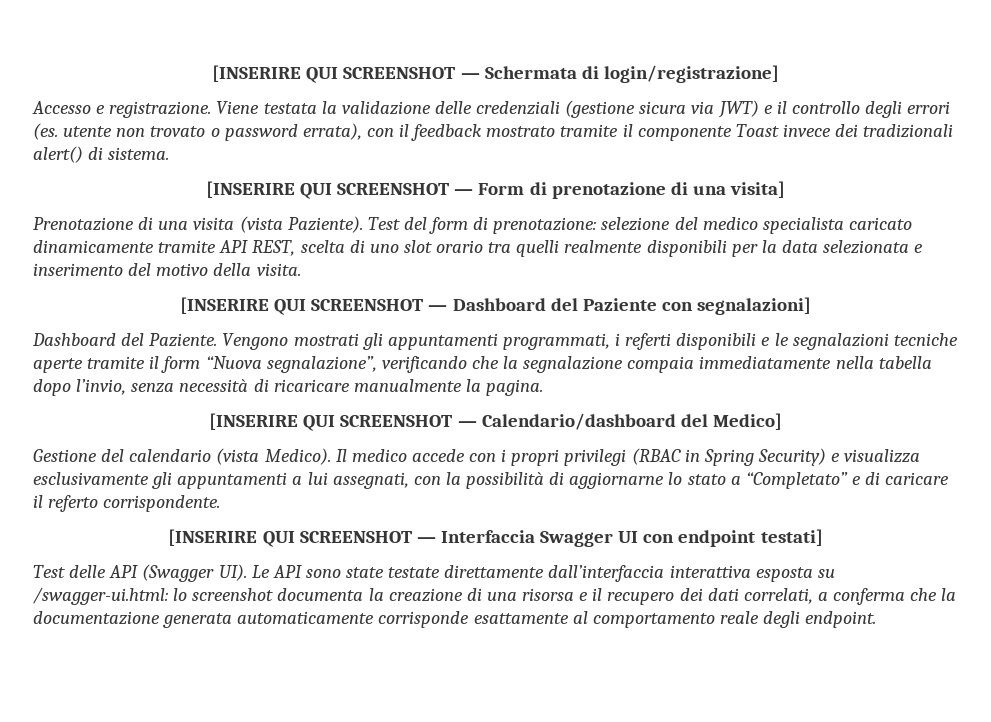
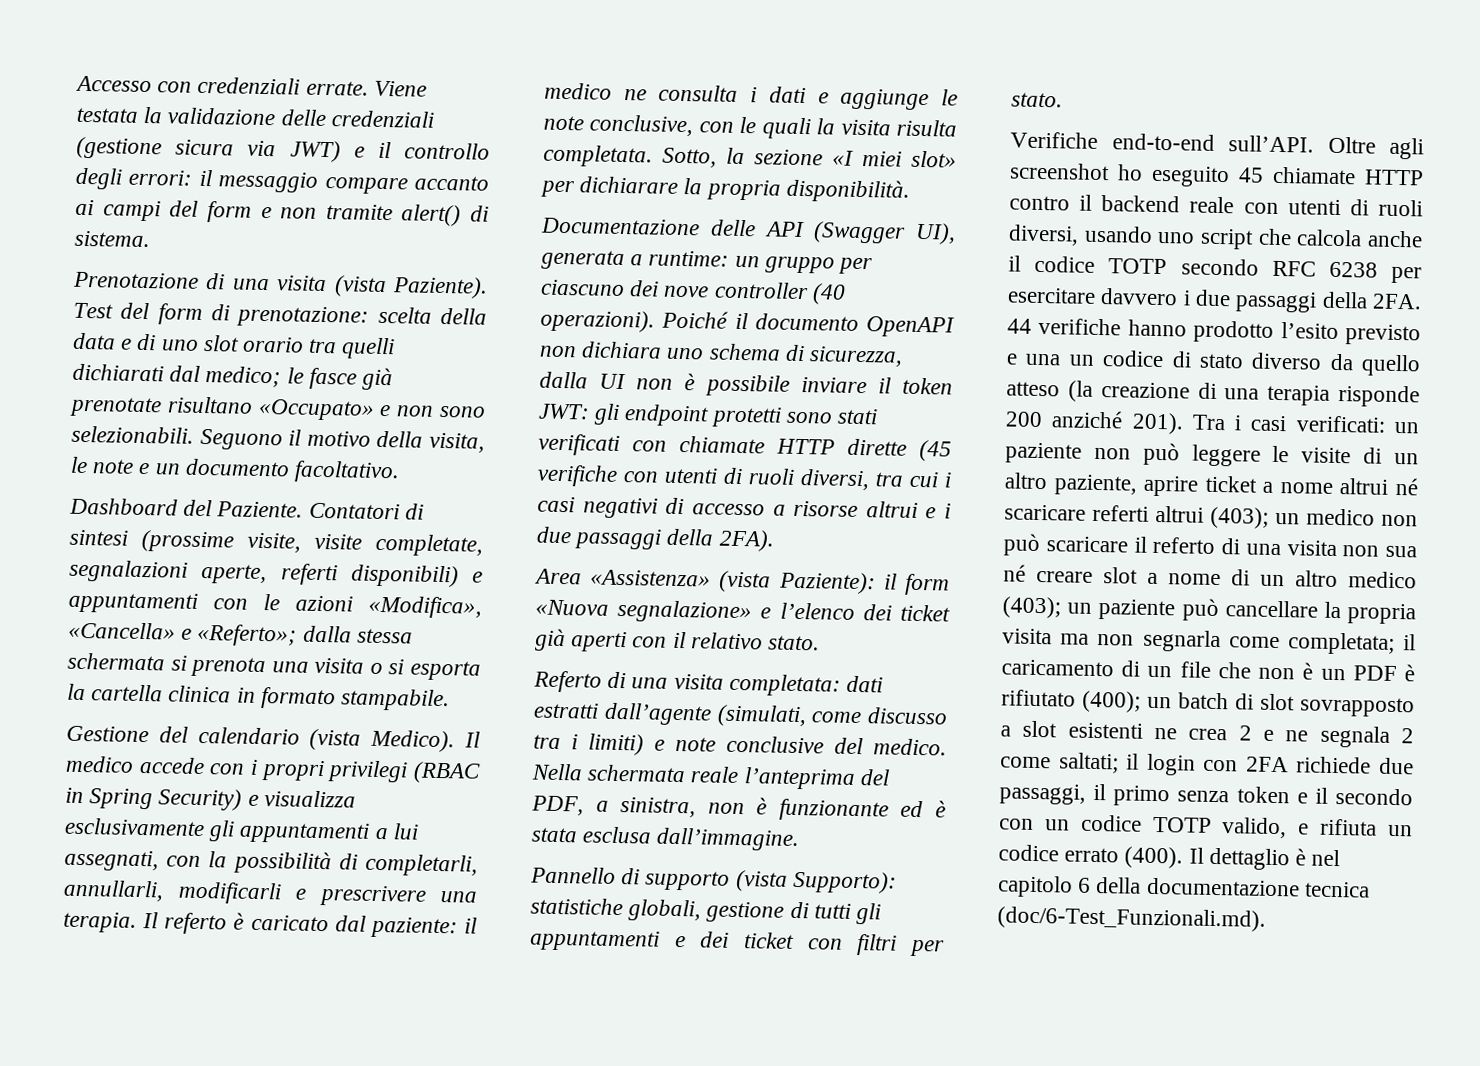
- [INSERIRE QUI SCREENSHOT — Schermata di login/registrazione]
- Accesso e registrazione.
+ Accesso con credenziali errate.
- Viene testata la validazione delle credenziali (gestione sicura via JWT) e il controllo degli errori (es. utente non trovato o password errata), con il feedback mostrato tramite il componente Toast invece dei tradizionali alert() di sistema.
- [INSERIRE QUI SCREENSHOT — Form di prenotazione di una visita]
+ Viene testata la validazione delle credenziali (gestione sicura via JWT) e il controllo degli errori: il messaggio compare accanto ai campi del form e non tramite alert() di sistema.
- Test del form di prenotazione: selezione del medico specialista caricato dinamicamente tramite API REST, scelta di uno slot orario tra quelli realmente disponibili per la data selezionata e inserimento del motivo della visita.
- [INSERIRE QUI SCREENSHOT — Dashboard del Paziente con segnalazioni]
- Dashboard del Paziente. Vengono mostrati gli appuntamenti programmati, i referti disponibili e le segnalazioni tecniche aperte tramite il form “Nuova segnalazione”, verificando che la segnalazione compaia immediatamente nella tabella dopo l’invio, senza necessità di ricaricare manualmente la pagina.
- [INSERIRE QUI SCREENSHOT — Calendario/dashboard del Medico]
+ Test del form di prenotazione: scelta della data e di uno slot orario tra quelli dichiarati dal medico; le fasce già prenotate risultano «Occupato» e non sono selezionabili. Seguono il motivo della visita, le note e un documento facoltativo.
+ Dashboard del Paziente. Contatori di sintesi (prossime visite, visite completate, segnalazioni aperte, referti disponibili) e appuntamenti con le azioni «Modifica», «Cancella» e «Referto»; dalla stessa schermata si prenota una visita o si esporta la cartella clinica in formato stampabile.
- Il medico accede con i propri privilegi (RBAC in Spring Security) e visualizza esclusivamente gli appuntamenti a lui assegnati, con la possibilità di aggiornarne lo stato a “Completato” e di caricare il referto corrispondente.
- [INSERIRE QUI SCREENSHOT — Interfaccia Swagger UI con endpoint testati]
- Test delle API (Swagger UI). Le API sono state testate direttamente dall’interfaccia interattiva esposta su /swagger-ui.html: lo screenshot documenta la creazione di una risorsa e il recupero dei dati correlati, a conferma che la documentazione generata automaticamente corrisponde esattamente al comportamento reale degli endpoint.
+ Il medico accede con i propri privilegi (RBAC in Spring Security) e visualizza esclusivamente gli appuntamenti a lui assegnati, con la possibilità di completarli, annullarli, modificarli e prescrivere una terapia. Il referto è caricato dal paziente: il medico ne consulta i dati e aggiunge le note conclusive, con le quali la visita risulta completata. Sotto, la sezione «I miei slot» per dichiarare la propria disponibilità.
+ Documentazione delle API (Swagger UI), generata a runtime: un gruppo per ciascuno dei nove controller (40 operazioni). Poiché il documento OpenAPI non dichiara uno schema di sicurezza, dalla UI non è possibile inviare il token JWT: gli endpoint protetti sono stati verificati con chiamate HTTP dirette (45 verifiche con utenti di ruoli diversi, tra cui i casi negativi di accesso a risorse altrui e i due passaggi della 2FA).
+ Area «Assistenza» (vista Paziente): il form «Nuova segnalazione» e l’elenco dei ticket già aperti con il relativo stato.
+ Referto di una visita completata: dati estratti dall’agente (simulati, come discusso tra i limiti) e note conclusive del medico. Nella schermata reale l’anteprima del PDF, a sinistra, non è funzionante ed è stata esclusa dall’immagine.
+ Pannello di supporto (vista Supporto): statistiche globali, gestione di tutti gli appuntamenti e dei ticket con filtri per stato.
+ Verifiche end-to-end sull’API. Oltre agli screenshot ho eseguito 45 chiamate HTTP contro il backend reale con utenti di ruoli diversi, usando uno script che calcola anche il codice TOTP secondo RFC 6238 per esercitare davvero i due passaggi della 2FA. 44 verifiche hanno prodotto l’esito previsto e una un codice di stato diverso da quello atteso (la creazione di una terapia risponde 200 anziché 201). Tra i casi verificati: un paziente non può leggere le visite di un altro paziente, aprire ticket a nome altrui né scaricare referti altrui (403); un medico non può scaricare il referto di una visita non sua né creare slot a nome di un altro medico (403); un paziente può cancellare la propria visita ma non segnarla come completata; il caricamento di un file che non è un PDF è rifiutato (400); un batch di slot sovrapposto a slot esistenti ne crea 2 e ne segnala 2 come saltati; il login con 2FA richiede due passaggi, il primo senza token e il secondo con un codice TOTP valido, e rifiuta un codice errato (400). Il dettaglio è nel capitolo 6 della documentazione tecnica (doc/6-Test_Funzionali.md).

